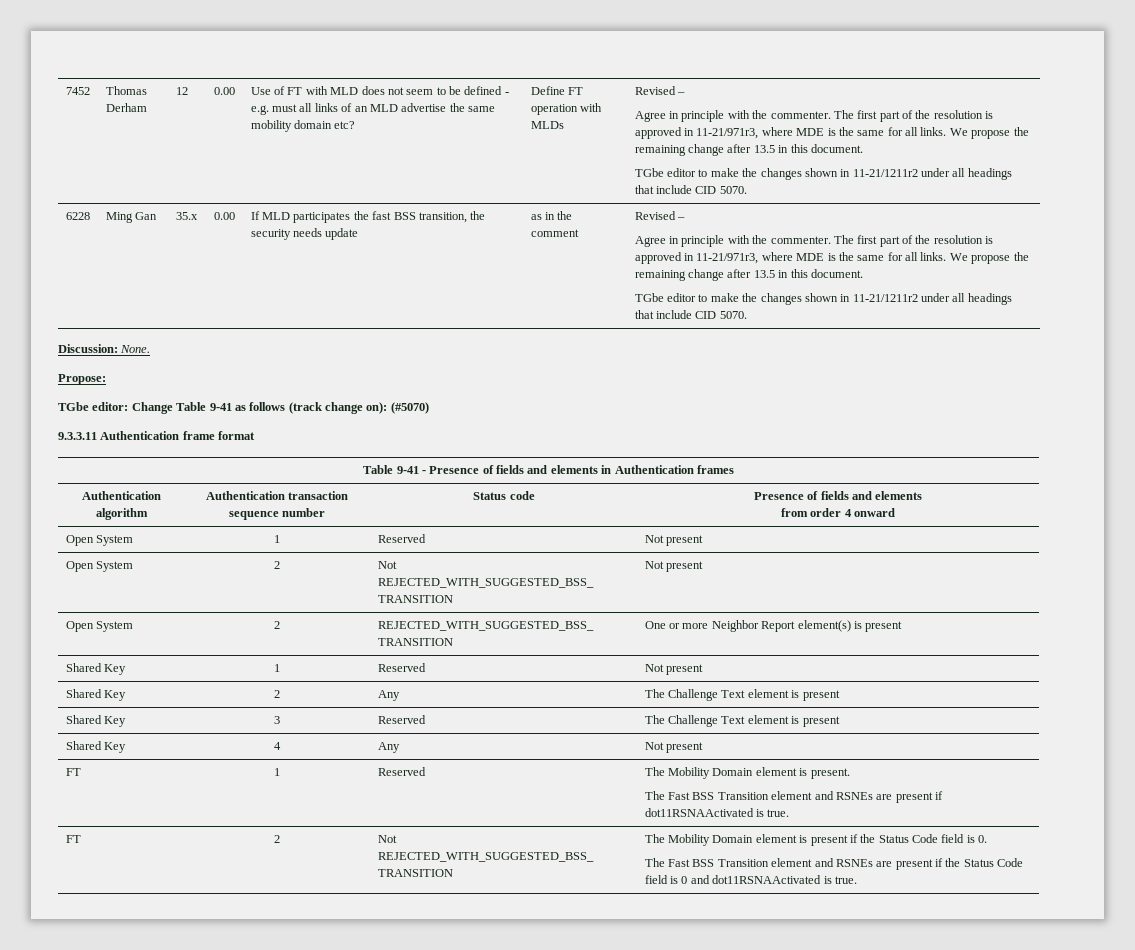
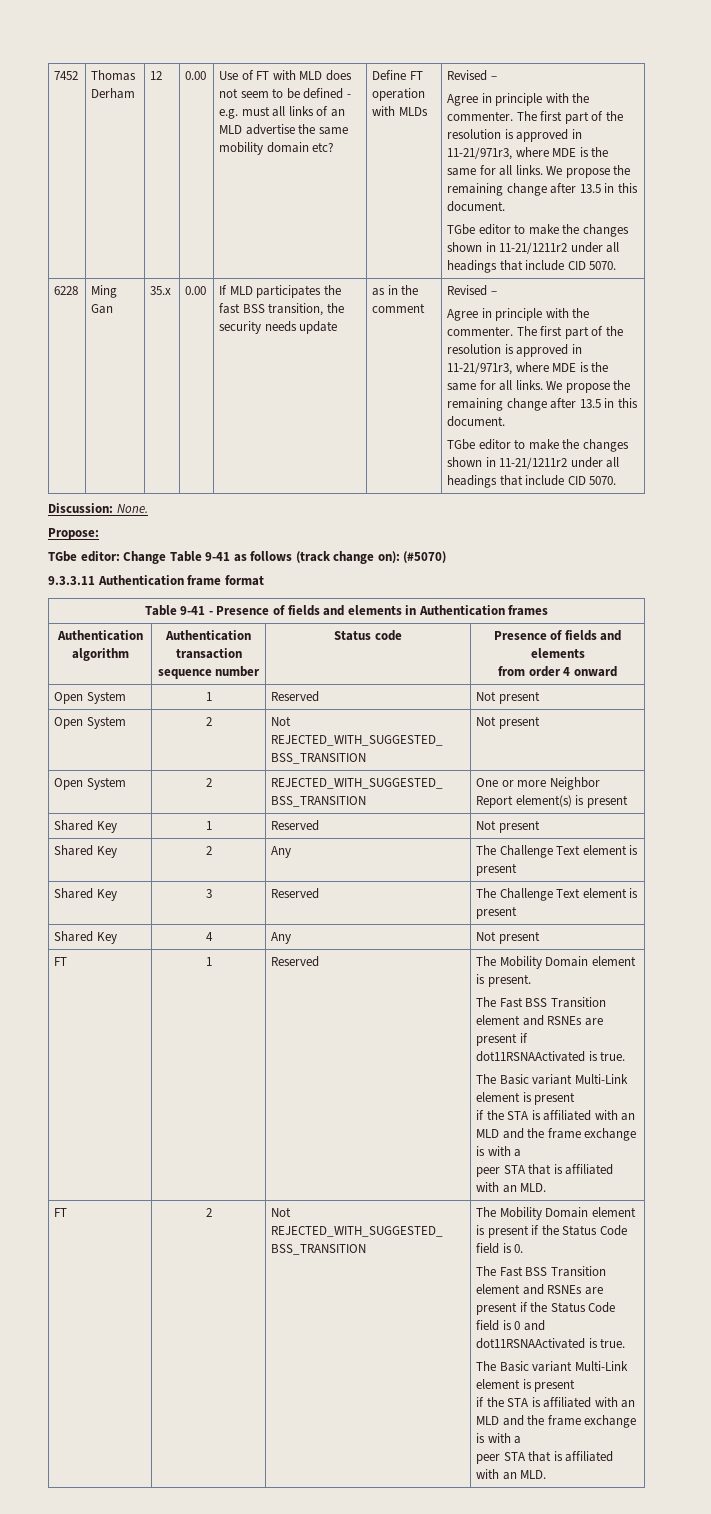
  The Fast BSS Transition element and RSNEs are present if dot11RSNAActivated is true.
+ The Basic variant Multi-Link element is present
+ if the STA is affiliated with an MLD and the frame exchange is with a
+ peer STA that is affiliated with an MLD.
  The Fast BSS Transition element and RSNEs are present if the Status Code field is 0 and dot11RSNAActivated is true.
+ The Basic variant Multi-Link element is present
+ if the STA is affiliated with an MLD and the frame exchange is with a
+ peer STA that is affiliated with an MLD.

